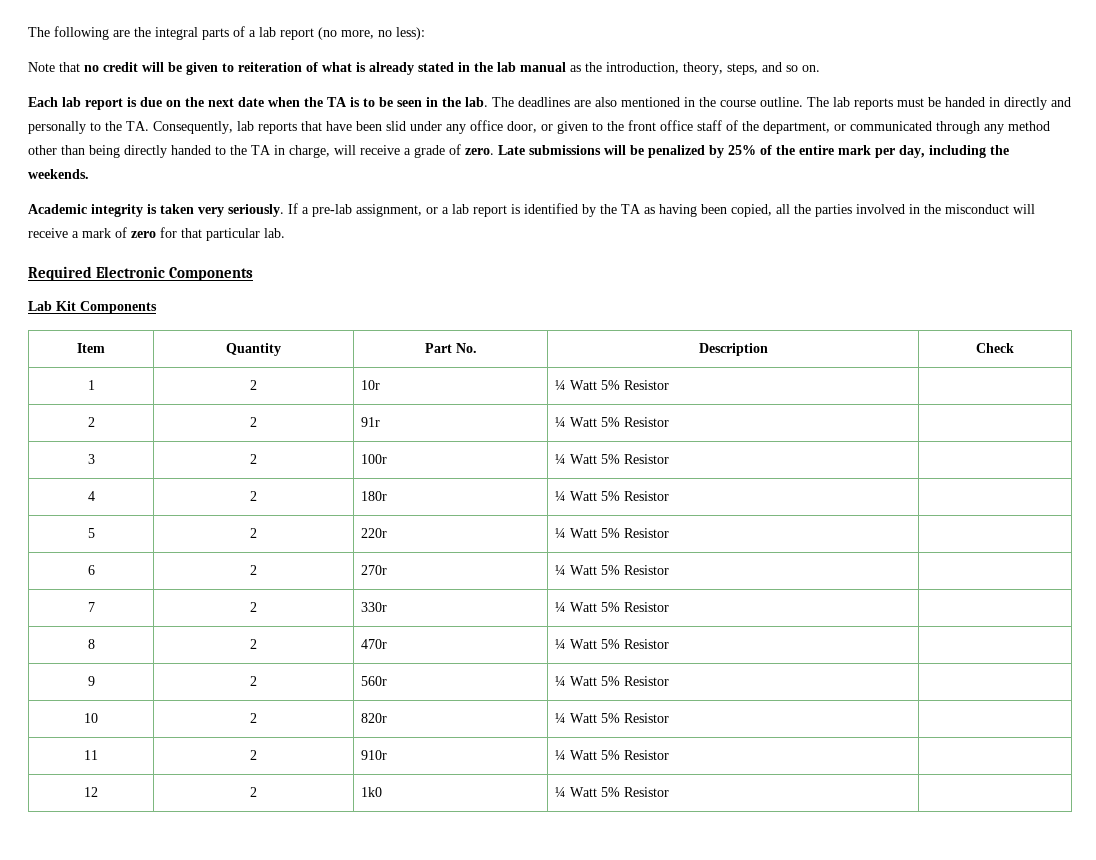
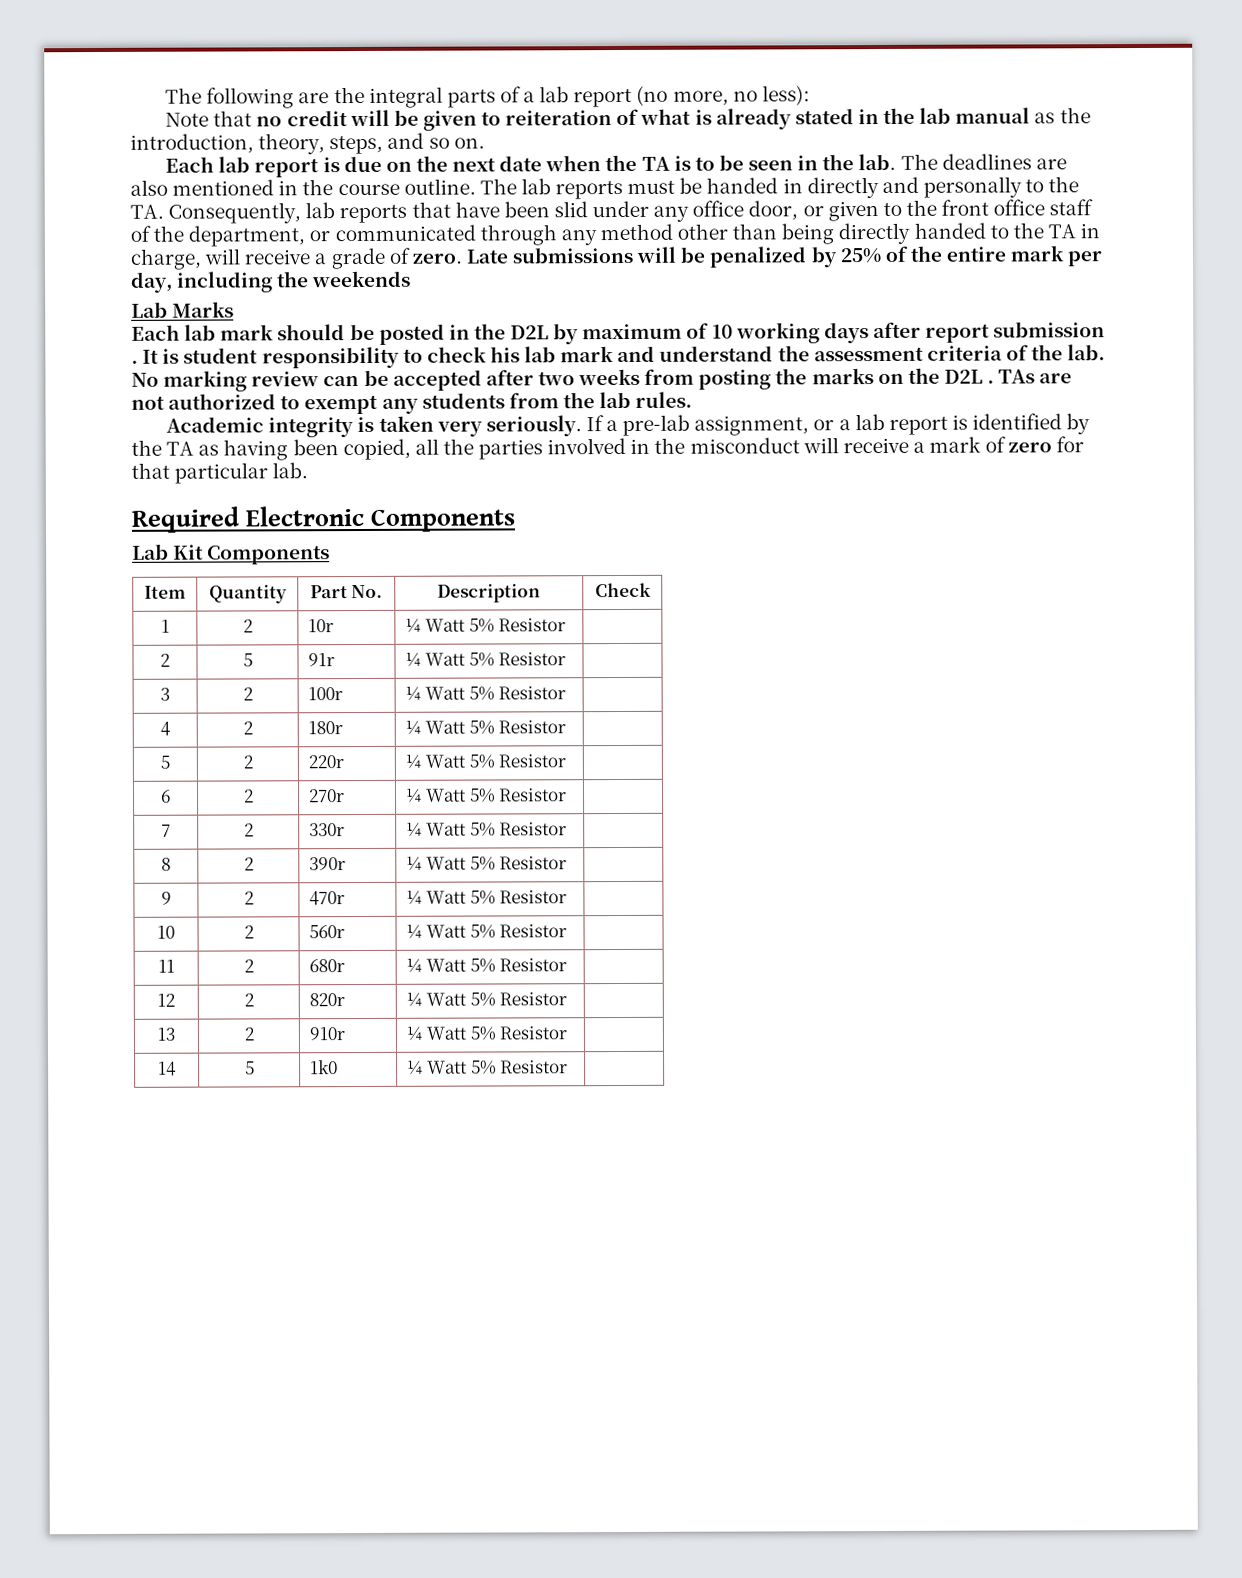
- Late submissions will be penalized by 25% of the entire mark per day, including the weekends.
+ Late submissions will be penalized by 25% of the entire mark per day, including the weekends
+ Lab Marks
+ Each lab mark should be posted in the D2L by maximum of 10 working days after report submission . It is student responsibility to check his lab mark and understand the assessment criteria of the lab. No marking review can be accepted after two weeks from posting the marks on the D2L . TAs are not authorized to exempt any students from the lab rules.
- 2 | 2 | 91r | ¼ Watt 5% Resistor |
+ 2 | 5 | 91r | ¼ Watt 5% Resistor |
- 8 | 2 | 470r | ¼ Watt 5% Resistor |
+ 8 | 2 | 390r | ¼ Watt 5% Resistor |
- 9 | 2 | 560r | ¼ Watt 5% Resistor |
+ 9 | 2 | 470r | ¼ Watt 5% Resistor |
- 10 | 2 | 820r | ¼ Watt 5% Resistor |
+ 10 | 2 | 560r | ¼ Watt 5% Resistor |
- 11 | 2 | 910r | ¼ Watt 5% Resistor |
+ 11 | 2 | 680r | ¼ Watt 5% Resistor |
- 12 | 2 | 1k0 | ¼ Watt 5% Resistor |
+ 12 | 2 | 820r | ¼ Watt 5% Resistor |
+ 13 | 2 | 910r | ¼ Watt 5% Resistor |
+ 14 | 5 | 1k0 | ¼ Watt 5% Resistor |

